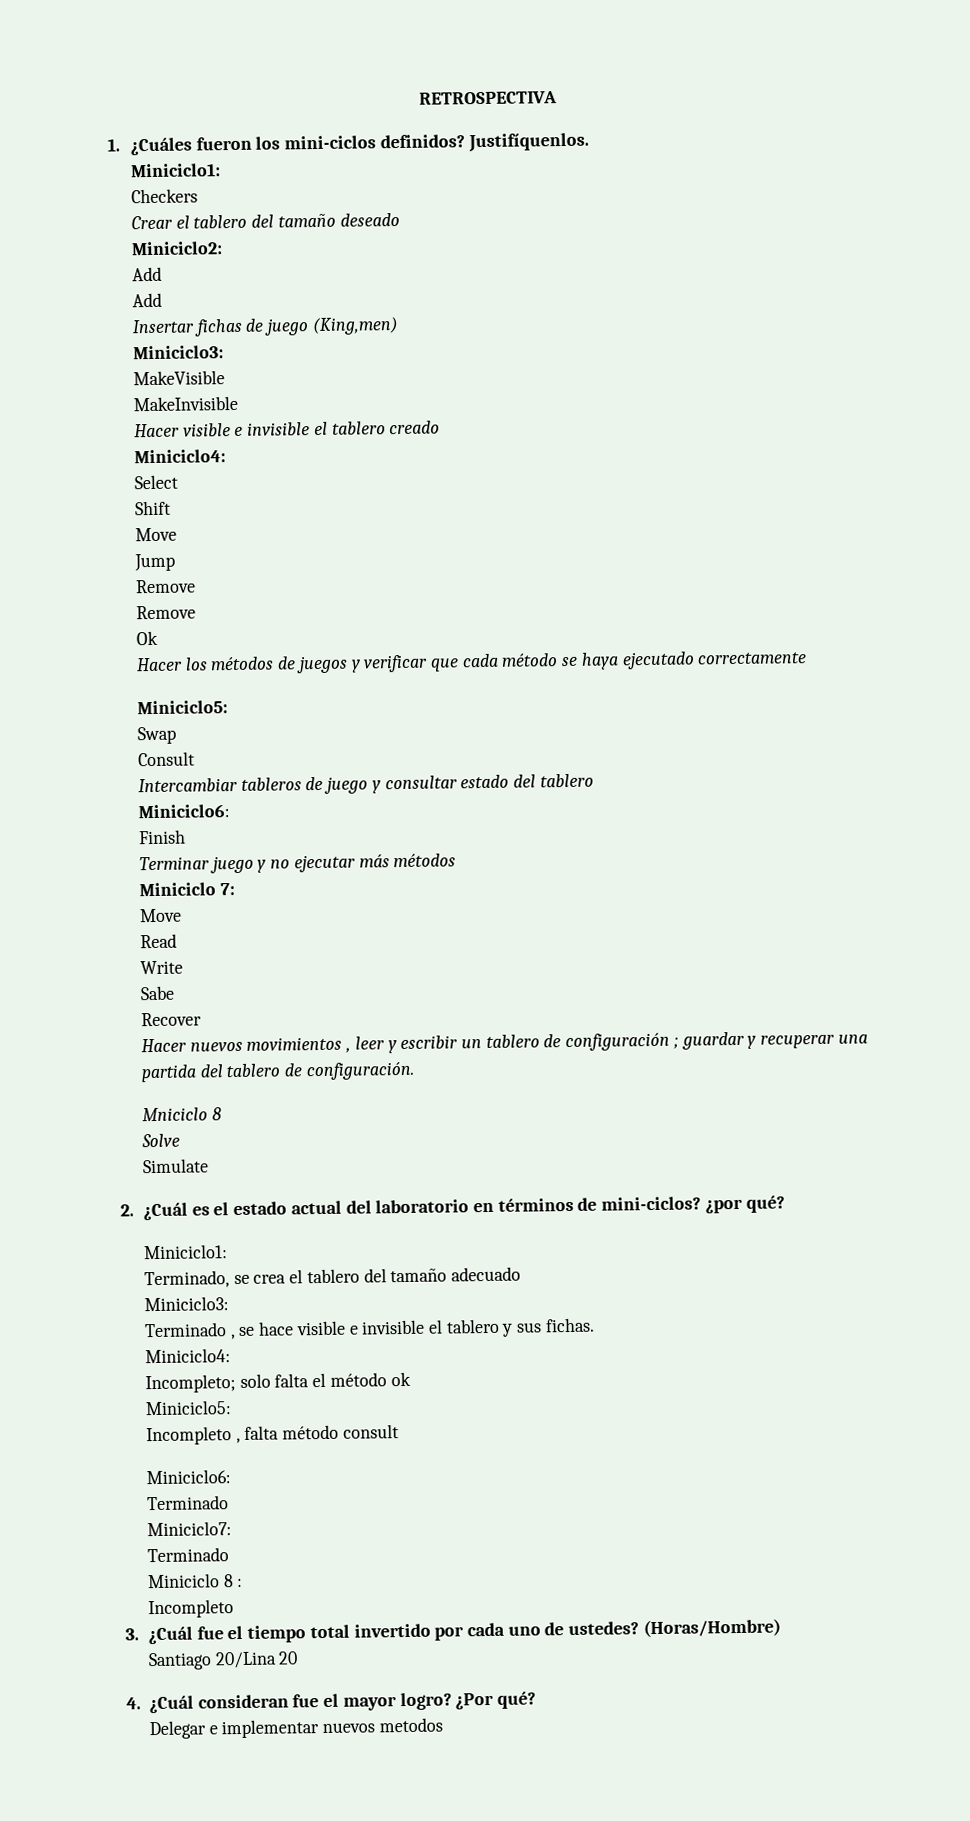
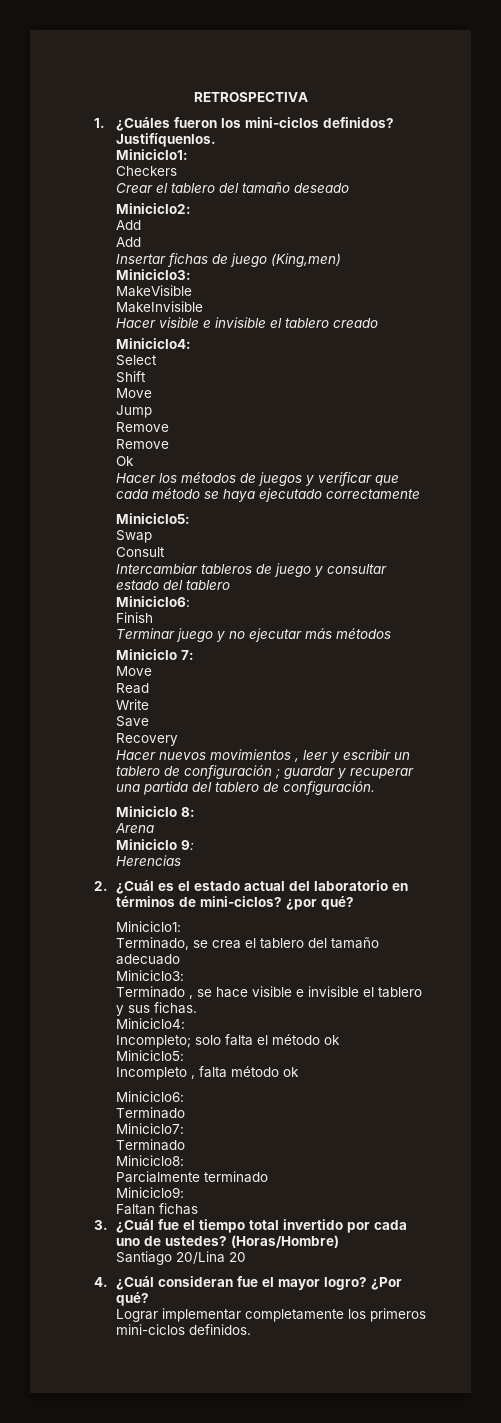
- Sabe
- Recover
+ Save
+ Recovery
- Mniciclo 8
- Solve
- Simulate
+ Miniciclo 8:
+ Arena
+ Miniciclo 9:
+ Herencias
- Incompleto , falta método consult
+ Incompleto , falta método ok
- Miniciclo 8 :
- Incompleto
+ Miniciclo8:
+ Parcialmente terminado
+ Miniciclo9:
+ Faltan fichas
- Delegar e implementar nuevos metodos
+ Lograr implementar completamente los primeros mini-ciclos definidos.

